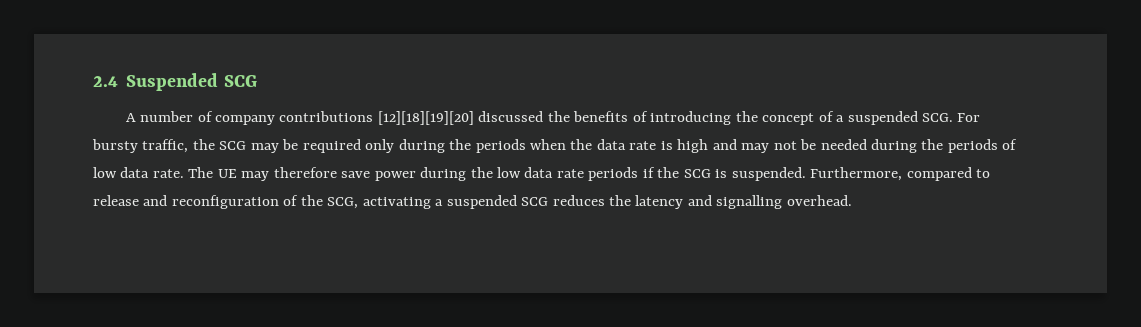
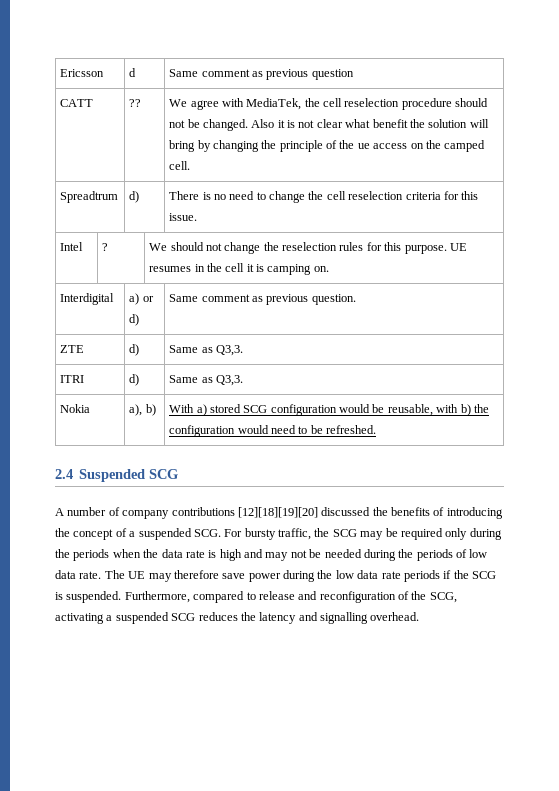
+ Ericsson | d | Same comment as previous question
+ CATT | ?? | We agree with MediaTek, the cell reselection procedure should not be changed. Also it is not clear what benefit the solution will bring by changing the principle of the ue access on the camped cell.
+ Spreadtrum | d) | There is no need to change the cell reselection criteria for this issue.
+ Intel | ? | We should not change the reselection rules for this purpose. UE resumes in the cell it is camping on.
+ Interdigital | a) or d) | Same comment as previous question.
+ ZTE | d) | Same as Q3,3.
+ ITRI | d) | Same as Q3,3.
+ Nokia | a), b) | With a) stored SCG configuration would be reusable, with b) the configuration would need to be refreshed.

